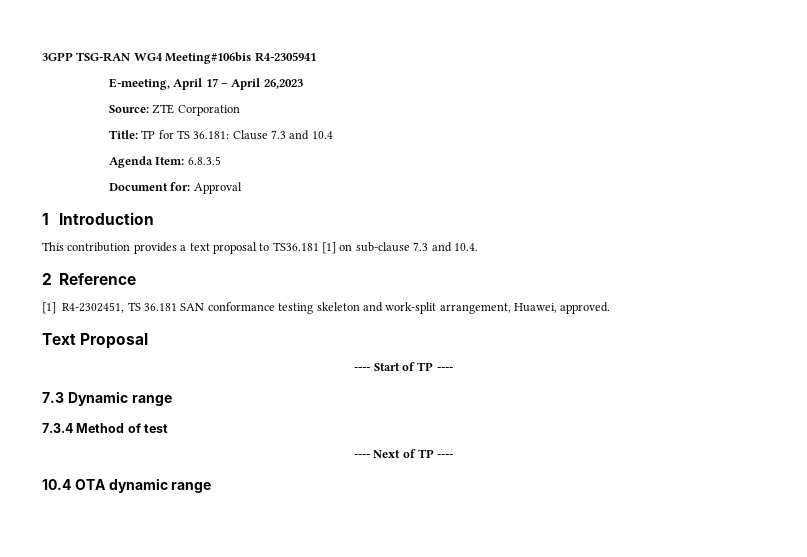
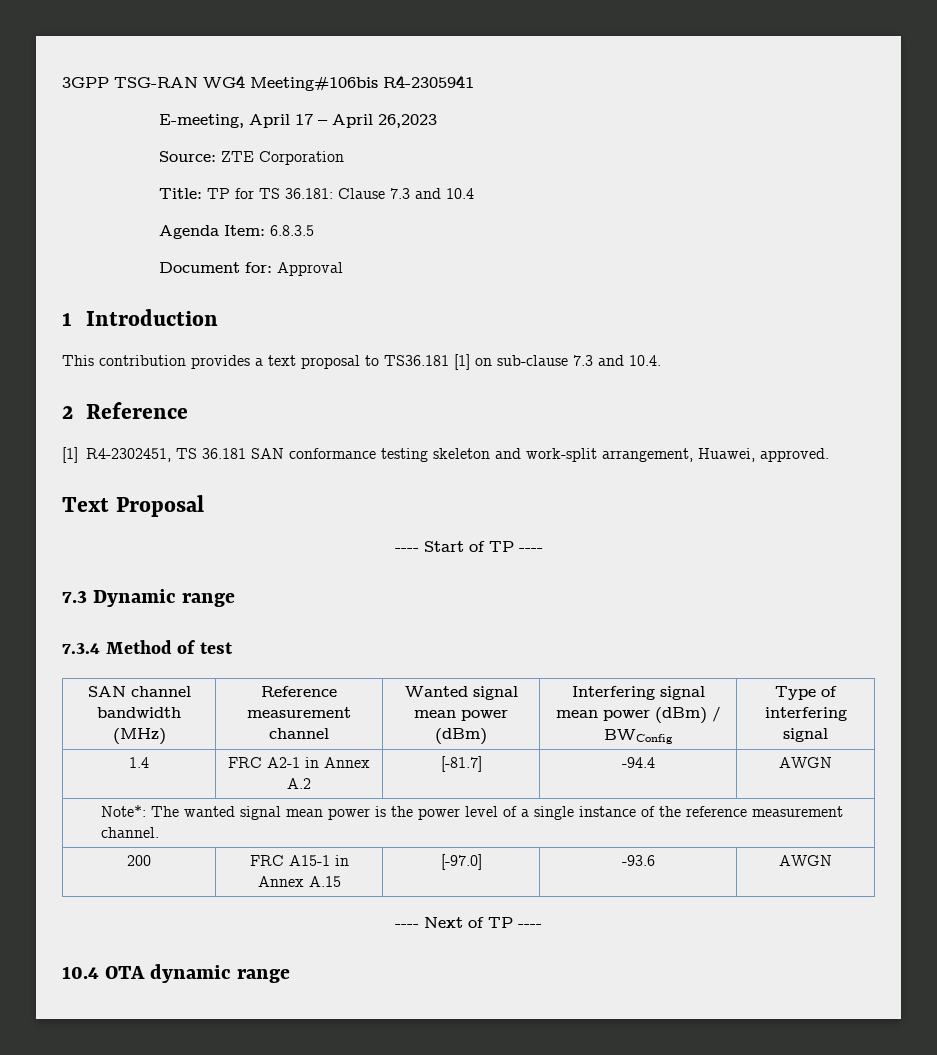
+ SAN channel bandwidth (MHz) | Reference measurement channel | Wanted signal mean power (dBm) | Interfering signal mean power (dBm) / BWConfig | Type of interfering signal
+ 1.4 | FRC A2-1 in Annex A.2 | [-81.7] | -94.4 | AWGN
+ Note*: The wanted signal mean power is the power level of a single instance of the reference measurement channel.
+ 200 | FRC A15-1 in Annex A.15 | [-97.0] | -93.6 | AWGN

